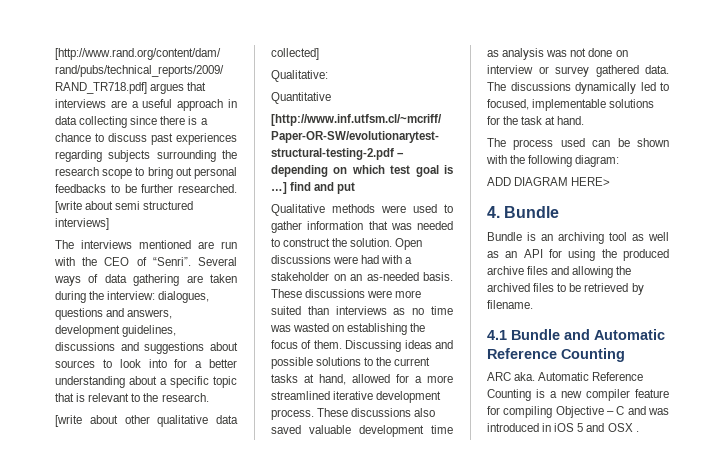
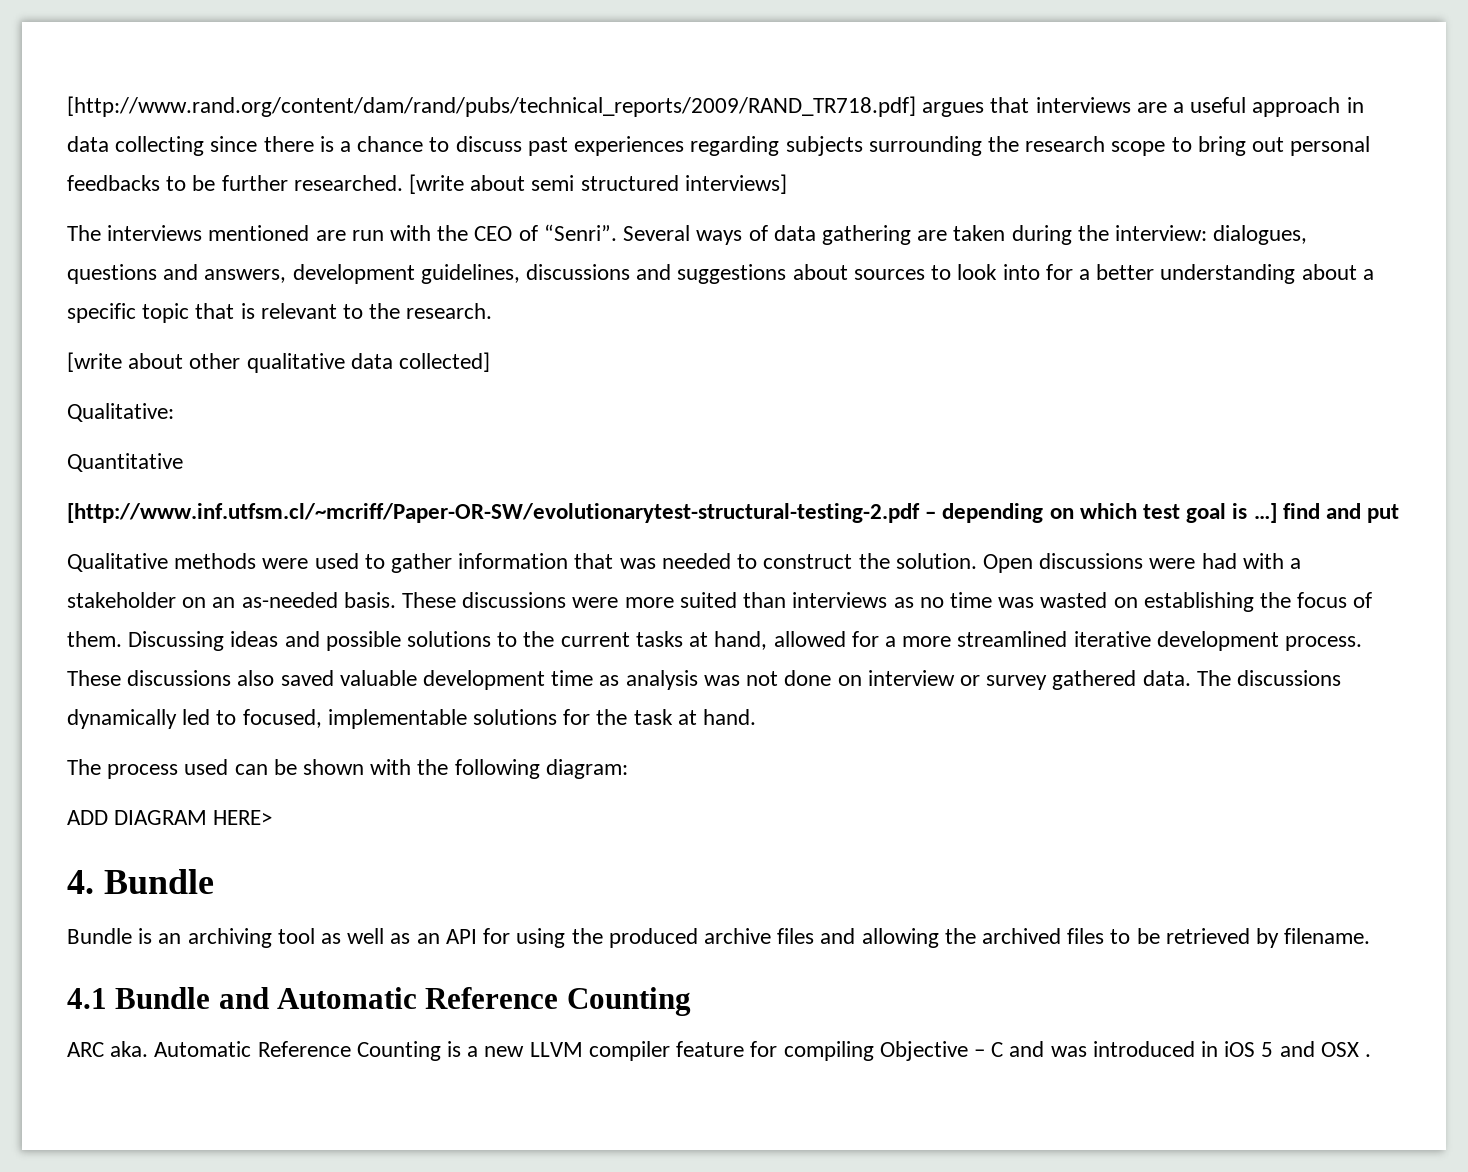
- Automatic Reference Counting is a new compiler feature for compiling Objective – C and was introduced in iOS 5 and OSX .
+ Automatic Reference Counting is a new LLVM compiler feature for compiling Objective – C and was introduced in iOS 5 and OSX .

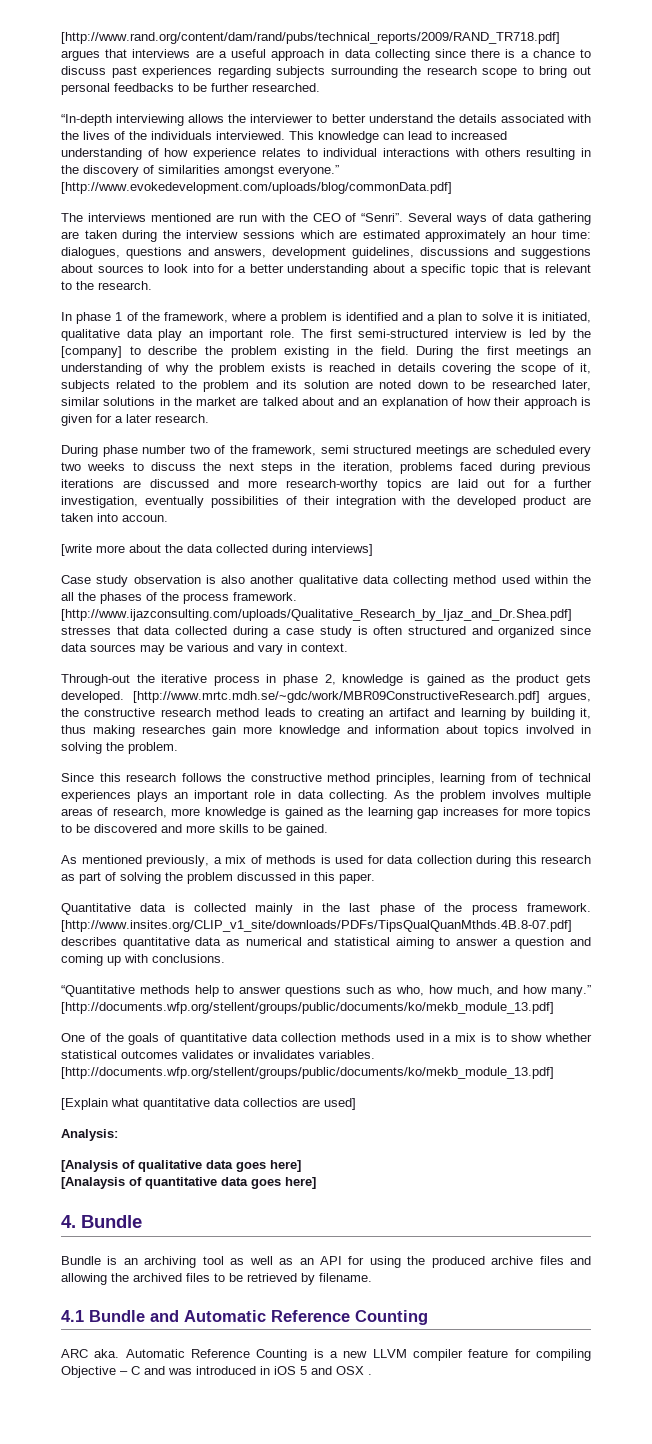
- [http://www.rand.org/content/dam/rand/pubs/technical_reports/2009/RAND_TR718.pdf] argues that interviews are a useful approach in data collecting since there is a chance to discuss past experiences regarding subjects surrounding the research scope to bring out personal feedbacks to be further researched. [write about semi structured interviews]
+ [http://www.rand.org/content/dam/rand/pubs/technical_reports/2009/RAND_TR718.pdf] argues that interviews are a useful approach in data collecting since there is a chance to discuss past experiences regarding subjects surrounding the research scope to bring out personal feedbacks to be further researched.
+ “In-depth interviewing allows the interviewer to better understand the details associated with the lives of the individuals interviewed. This knowledge can lead to increased understanding of how experience relates to individual interactions with others resulting in the discovery of similarities amongst everyone.” [http://www.evokedevelopment.com/uploads/blog/commonData.pdf]
- Several ways of data gathering are taken during the interview: dialogues, questions and answers, development guidelines, discussions and suggestions about sources to look into for a better understanding about a specific topic that is relevant to the research.
+ Several ways of data gathering are taken during the interview sessions which are estimated approximately an hour time: dialogues, questions and answers, development guidelines, discussions and suggestions about sources to look into for a better understanding about a specific topic that is relevant to the research.
- [write about other qualitative data collected]
- Qualitative:
- Quantitative
- [http://www.inf.utfsm.cl/~mcriff/Paper-OR-SW/evolutionarytest-structural-testing-2.pdf – depending on which test goal is …] find and put
- Qualitative methods were used to gather information that was needed to construct the solution. Open discussions were had with a stakeholder on an as-needed basis. These discussions were more suited than interviews as no time was wasted on establishing the focus of them. Discussing ideas and possible solutions to the current tasks at hand, allowed for a more streamlined iterative development process. These discussions also saved valuable development time as analysis was not done on interview or survey gathered data. The discussions dynamically led to focused, implementable solutions for the task at hand.
- The process used can be shown with the following diagram:
- ADD DIAGRAM HERE>
+ In phase 1 of the framework, where a problem is identified and a plan to solve it is initiated, qualitative data play an important role. The first semi-structured interview is led by the [company] to describe the problem existing in the field. During the first meetings an understanding of why the problem exists is reached in details covering the scope of it, subjects related to the problem and its solution are noted down to be researched later, similar solutions in the market are talked about and an explanation of how their approach is given for a later research.
+ During phase number two of the framework, semi structured meetings are scheduled every two weeks to discuss the next steps in the iteration, problems faced during previous iterations are discussed and more research-worthy topics are laid out for a further investigation, eventually possibilities of their integration with the developed product are taken into accoun.
+ [write more about the data collected during interviews]
+ Case study observation is also another qualitative data collecting method used within the all the phases of the process framework. [http://www.ijazconsulting.com/uploads/Qualitative_Research_by_Ijaz_and_Dr.Shea.pdf] stresses that data collected during a case study is often structured and organized since data sources may be various and vary in context.
+ Through-out the iterative process in phase 2, knowledge is gained as the product gets developed. [http://www.mrtc.mdh.se/~gdc/work/MBR09ConstructiveResearch.pdf] argues, the constructive research method leads to creating an artifact and learning by building it, thus making researches gain more knowledge and information about topics involved in solving the problem.
+ Since this research follows the constructive method principles, learning from of technical experiences plays an important role in data collecting. As the problem involves multiple areas of research, more knowledge is gained as the learning gap increases for more topics to be discovered and more skills to be gained.
+ As mentioned previously, a mix of methods is used for data collection during this research as part of solving the problem discussed in this paper.
+ Quantitative data is collected mainly in the last phase of the process framework. [http://www.insites.org/CLIP_v1_site/downloads/PDFs/TipsQualQuanMthds.4B.8-07.pdf] describes quantitative data as numerical and statistical aiming to answer a question and coming up with conclusions.
+ “Quantitative methods help to answer questions such as who, how much, and how many.” [http://documents.wfp.org/stellent/groups/public/documents/ko/mekb_module_13.pdf]
+ One of the goals of quantitative data collection methods used in a mix is to show whether statistical outcomes validates or invalidates variables. [http://documents.wfp.org/stellent/groups/public/documents/ko/mekb_module_13.pdf]
+ [Explain what quantitative data collectios are used]
+ Analysis:
+ [Analysis of qualitative data goes here]
+ [Analaysis of quantitative data goes here]

